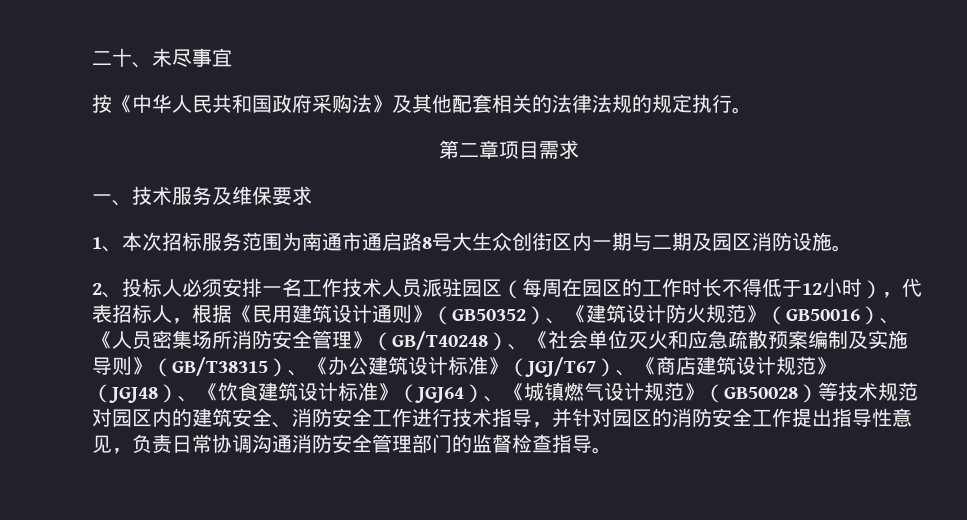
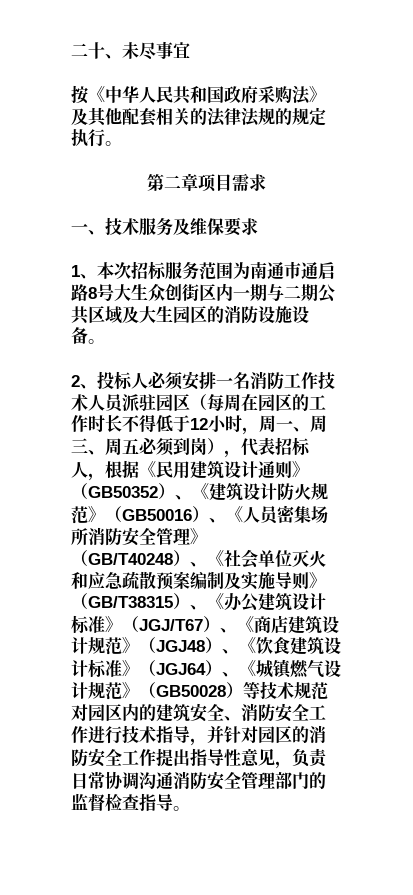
- 1、本次招标服务范围为南通市通启路8号大生众创街区内一期与二期及园区消防设施。
+ 1、本次招标服务范围为南通市通启路8号大生众创街区内一期与二期公共区域及大生园区的消防设施设备。
- 2、投标人必须安排一名工作技术人员派驻园区（每周在园区的工作时长不得低于12小时），代表招标人，根据《民用建筑设计通则》（GB50352）、《建筑设计防火规范》（GB50016）、《人员密集场所消防安全管理》（GB/T40248）、《社会单位灭火和应急疏散预案编制及实施导则》（GB/T38315）、《办公建筑设计标准》（JGJ/T67）、《商店建筑设计规范》（JGJ48）、《饮食建筑设计标准》（JGJ64）、《城镇燃气设计规范》（GB50028）等技术规范对园区内的建筑安全、消防安全工作进行技术指导，并针对园区的消防安全工作提出指导性意见，负责日常协调沟通消防安全管理部门的监督检查指导。
+ 2、投标人必须安排一名消防工作技术人员派驻园区（每周在园区的工作时长不得低于12小时，周一、周三、周五必须到岗），代表招标人，根据《民用建筑设计通则》（GB50352）、《建筑设计防火规范》（GB50016）、《人员密集场所消防安全管理》（GB/T40248）、《社会单位灭火和应急疏散预案编制及实施导则》（GB/T38315）、《办公建筑设计标准》（JGJ/T67）、《商店建筑设计规范》（JGJ48）、《饮食建筑设计标准》（JGJ64）、《城镇燃气设计规范》（GB50028）等技术规范对园区内的建筑安全、消防安全工作进行技术指导，并针对园区的消防安全工作提出指导性意见，负责日常协调沟通消防安全管理部门的监督检查指导。

